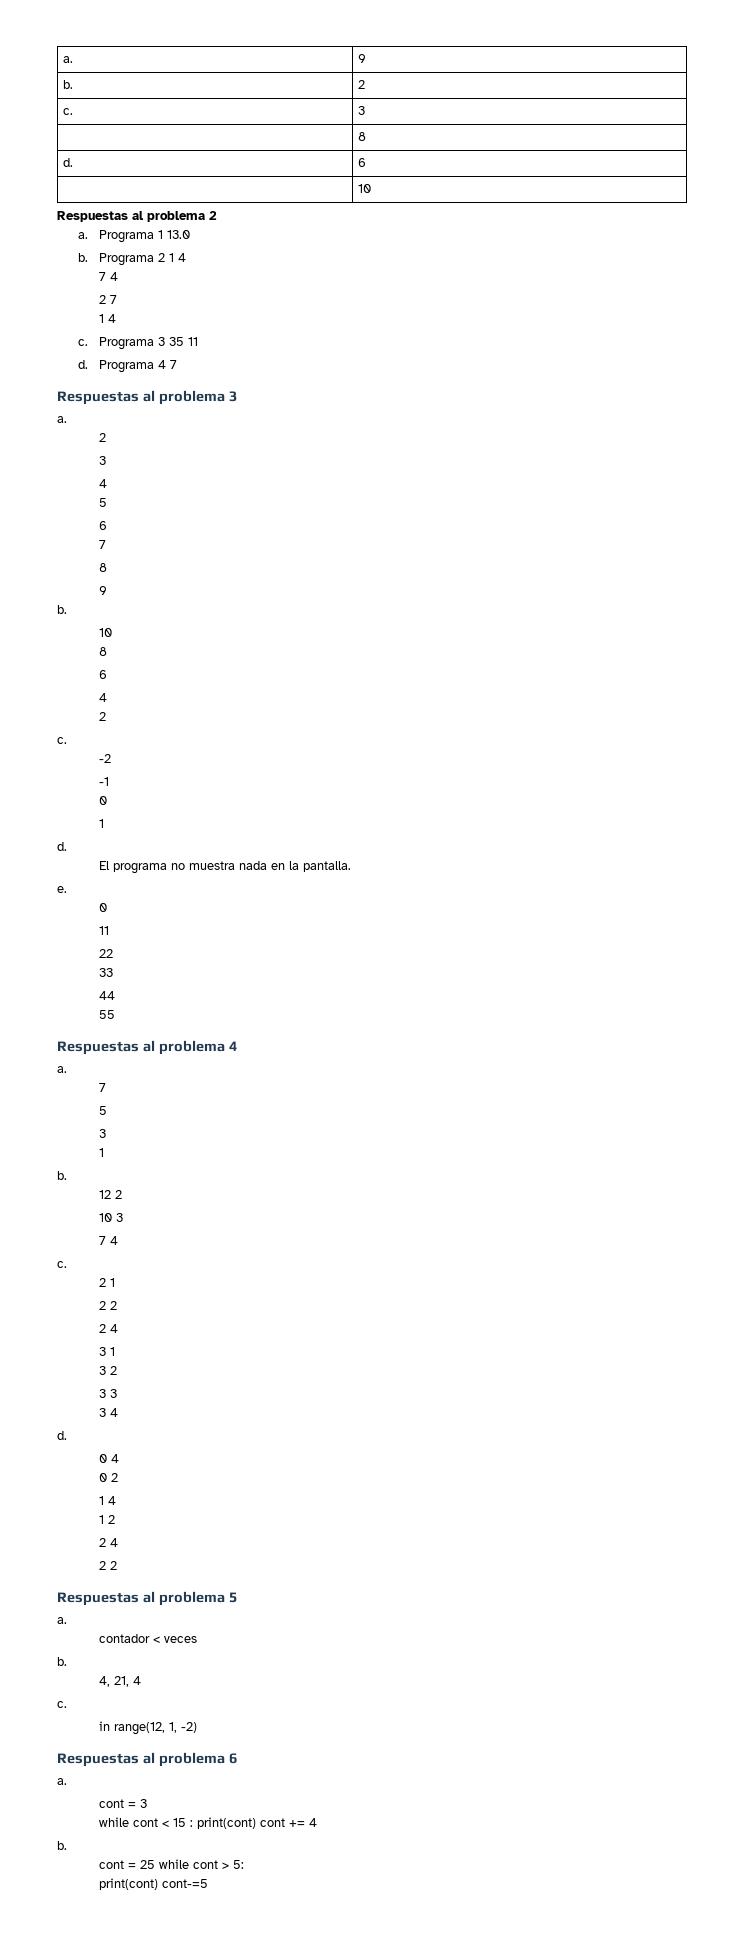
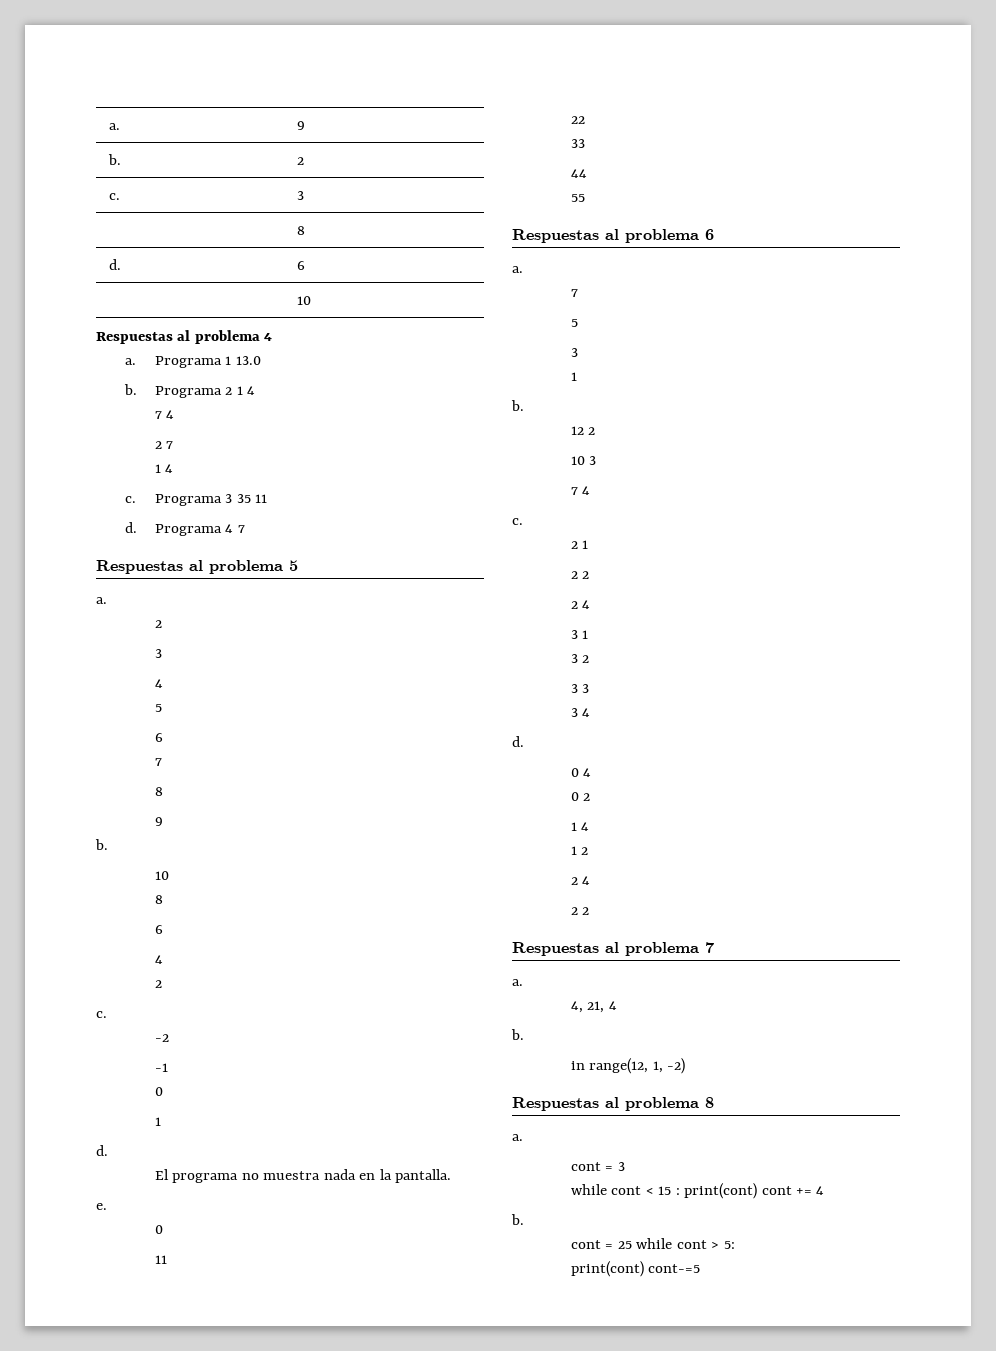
- Respuestas al problema 2
+ Respuestas al problema 4
- Respuestas al problema 3
+ Respuestas al problema 5
- Respuestas al problema 4
+ Respuestas al problema 6
- Respuestas al problema 5
+ Respuestas al problema 7
  a.
- contador < veces
- b.
  4, 21, 4
- c.
+ b.
- Respuestas al problema 6
+ Respuestas al problema 8

